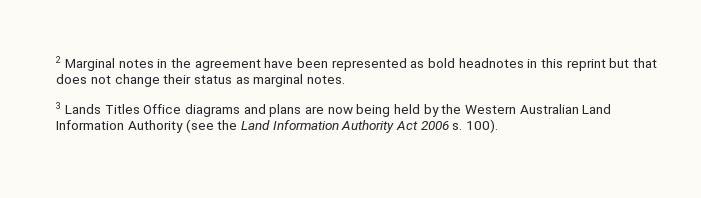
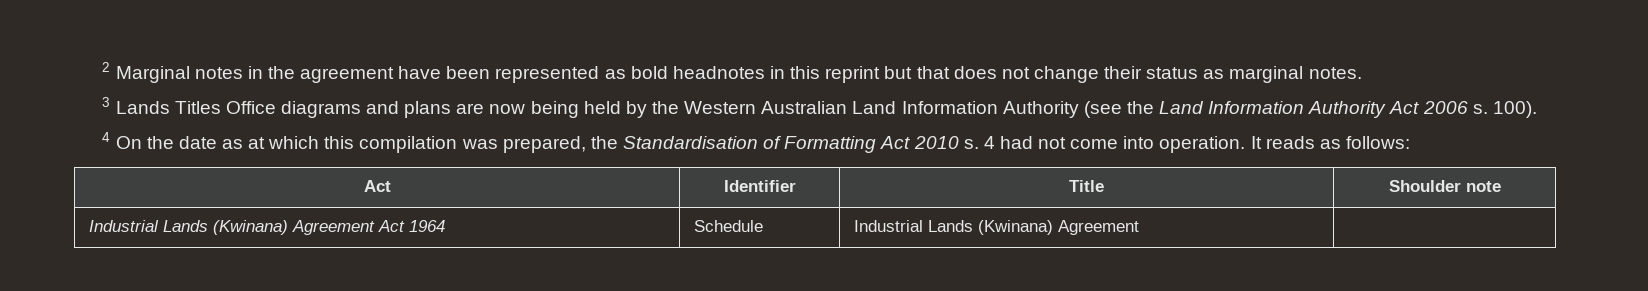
+ 4 On the date as at which this compilation was prepared, the Standardisation of Formatting Act 2010 s. 4 had not come into operation. It reads as follows:
+ Act | Identifier | Title | Shoulder note
+ Industrial Lands (Kwinana) Agreement Act 1964 | Schedule | Industrial Lands (Kwinana) Agreement |

